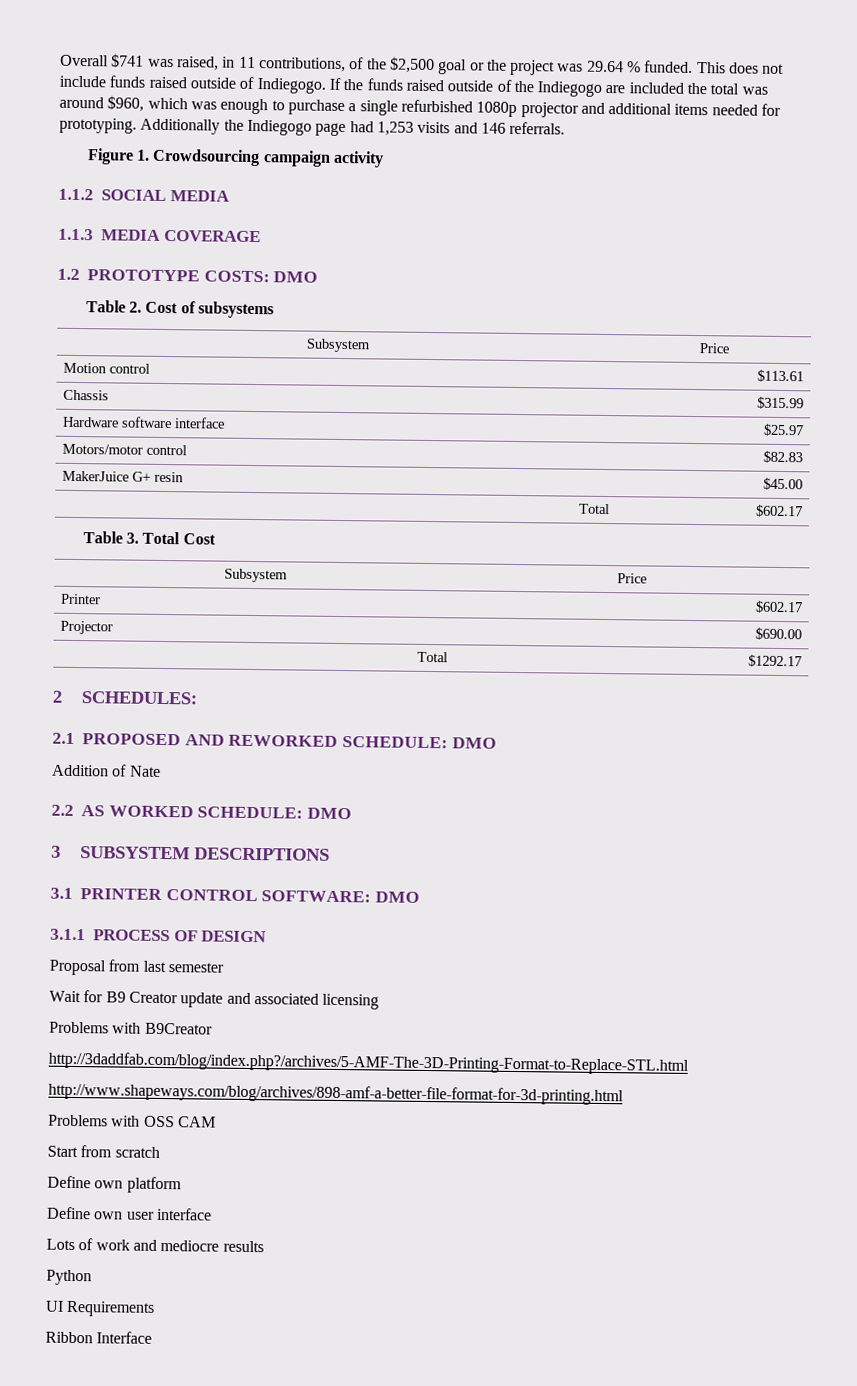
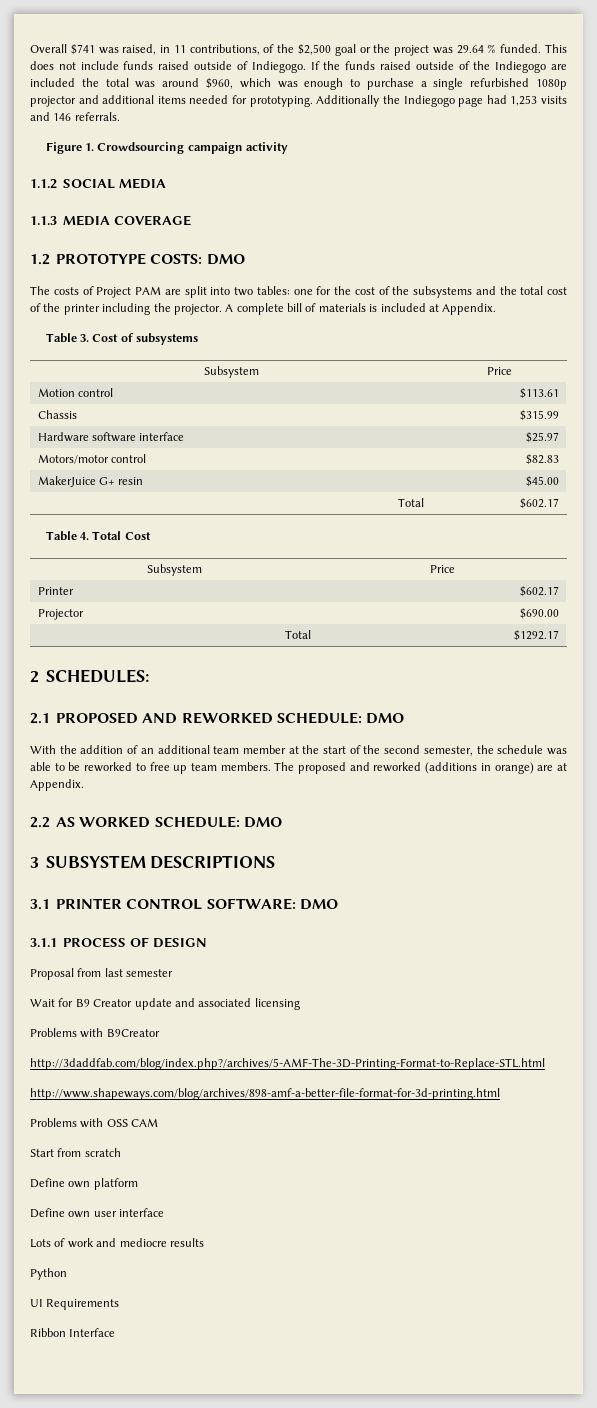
- Table 2. Cost of subsystems
+ The costs of Project PAM are split into two tables: one for the cost of the subsystems and the total cost of the printer including the projector. A complete bill of materials is included at Appendix.
+ Table 3. Cost of subsystems
- Table 3. Total Cost
+ Table 4. Total Cost
- Addition of Nate
+ With the addition of an additional team member at the start of the second semester, the schedule was able to be reworked to free up team members. The proposed and reworked (additions in orange) are at Appendix.

